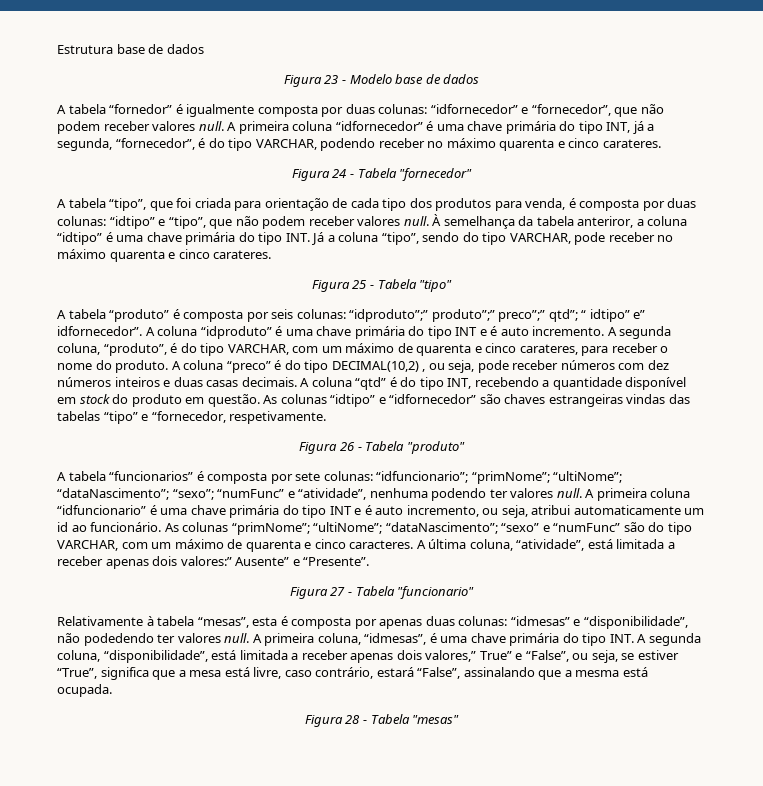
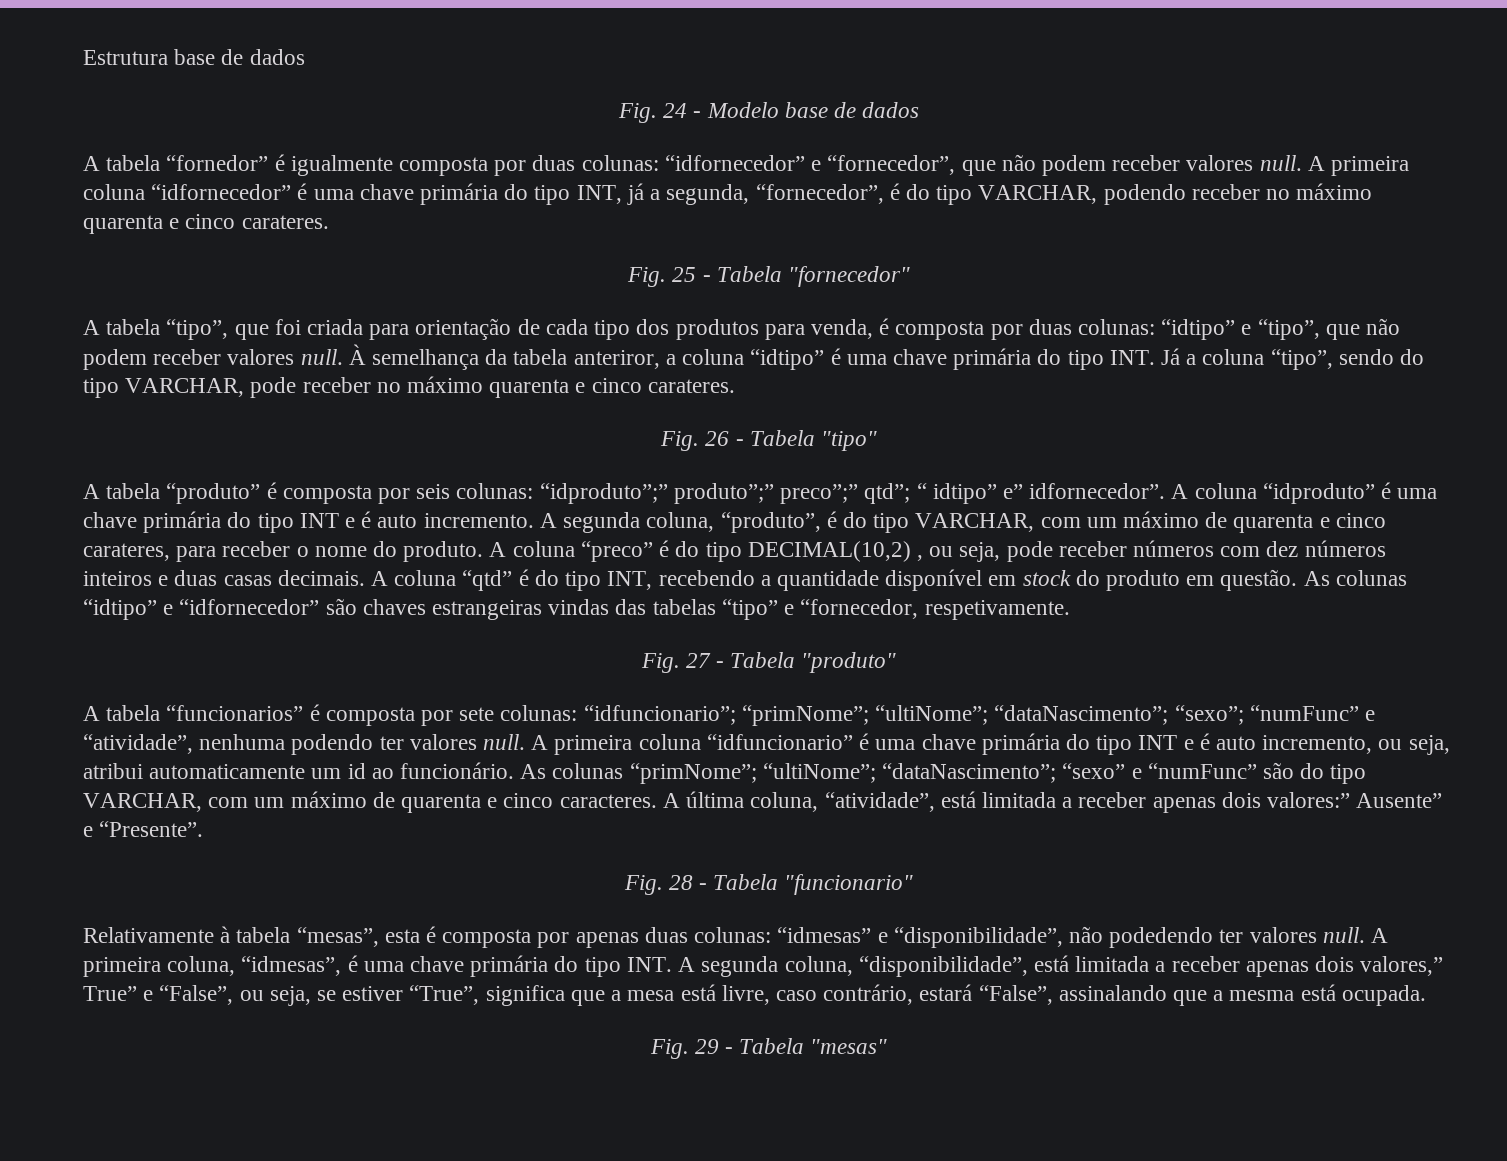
- Figura 23 - Modelo base de dados
+ Fig. 24 - Modelo base de dados
- Figura 24 - Tabela "fornecedor"
+ Fig. 25 - Tabela "fornecedor"
- Figura 25 - Tabela "tipo"
+ Fig. 26 - Tabela "tipo"
- Figura 26 - Tabela "produto"
+ Fig. 27 - Tabela "produto"
- Figura 27 - Tabela "funcionario"
+ Fig. 28 - Tabela "funcionario"
- Figura 28 - Tabela "mesas"
+ Fig. 29 - Tabela "mesas"

